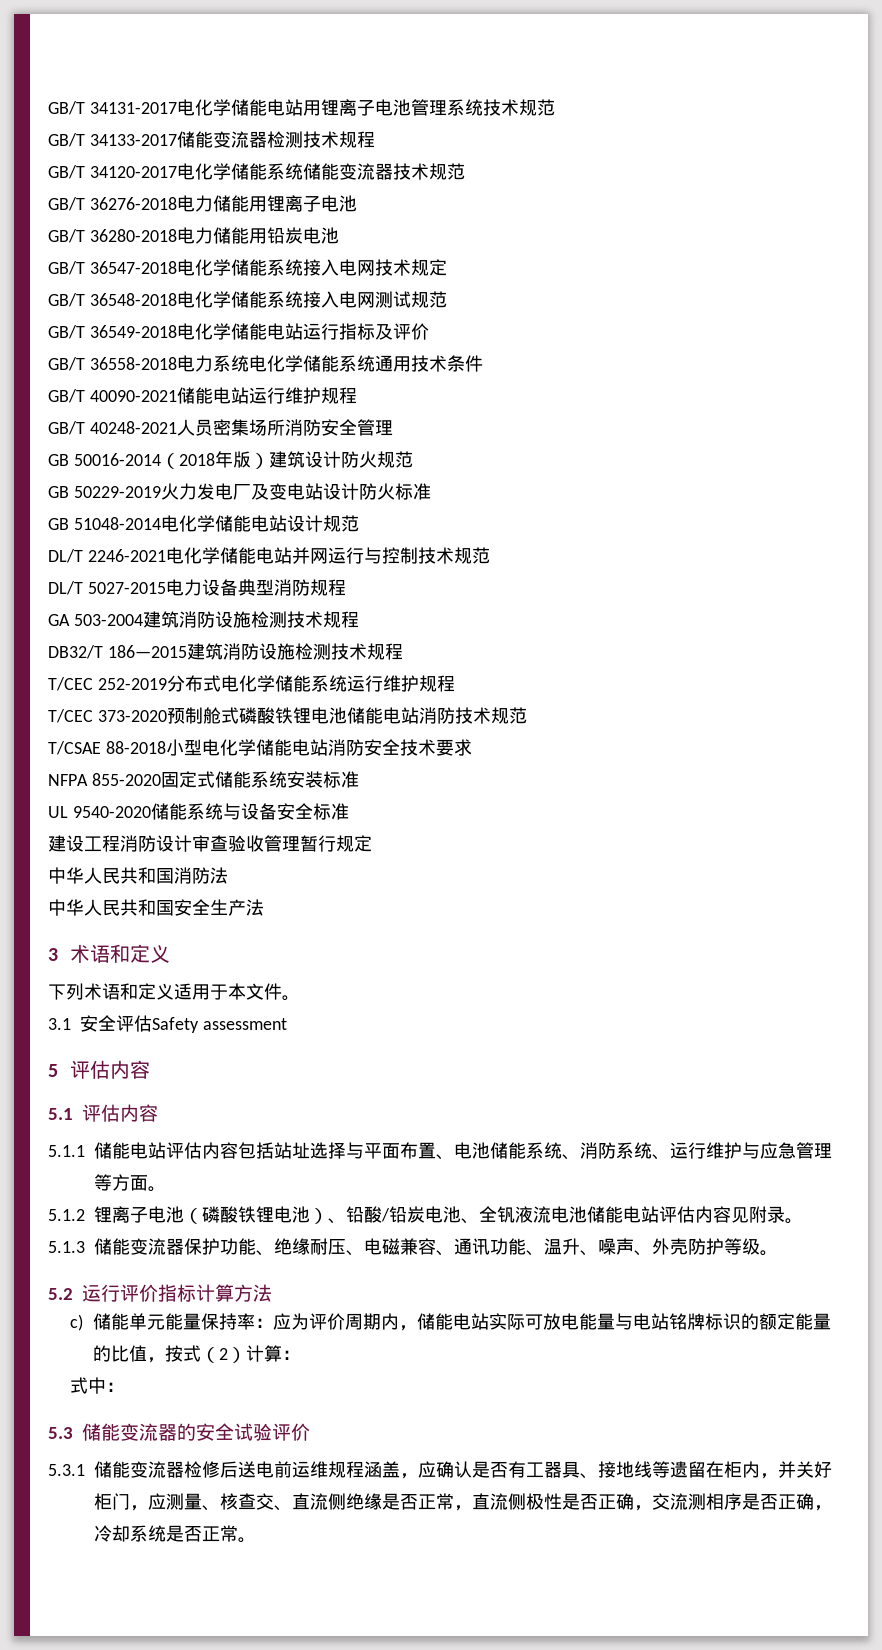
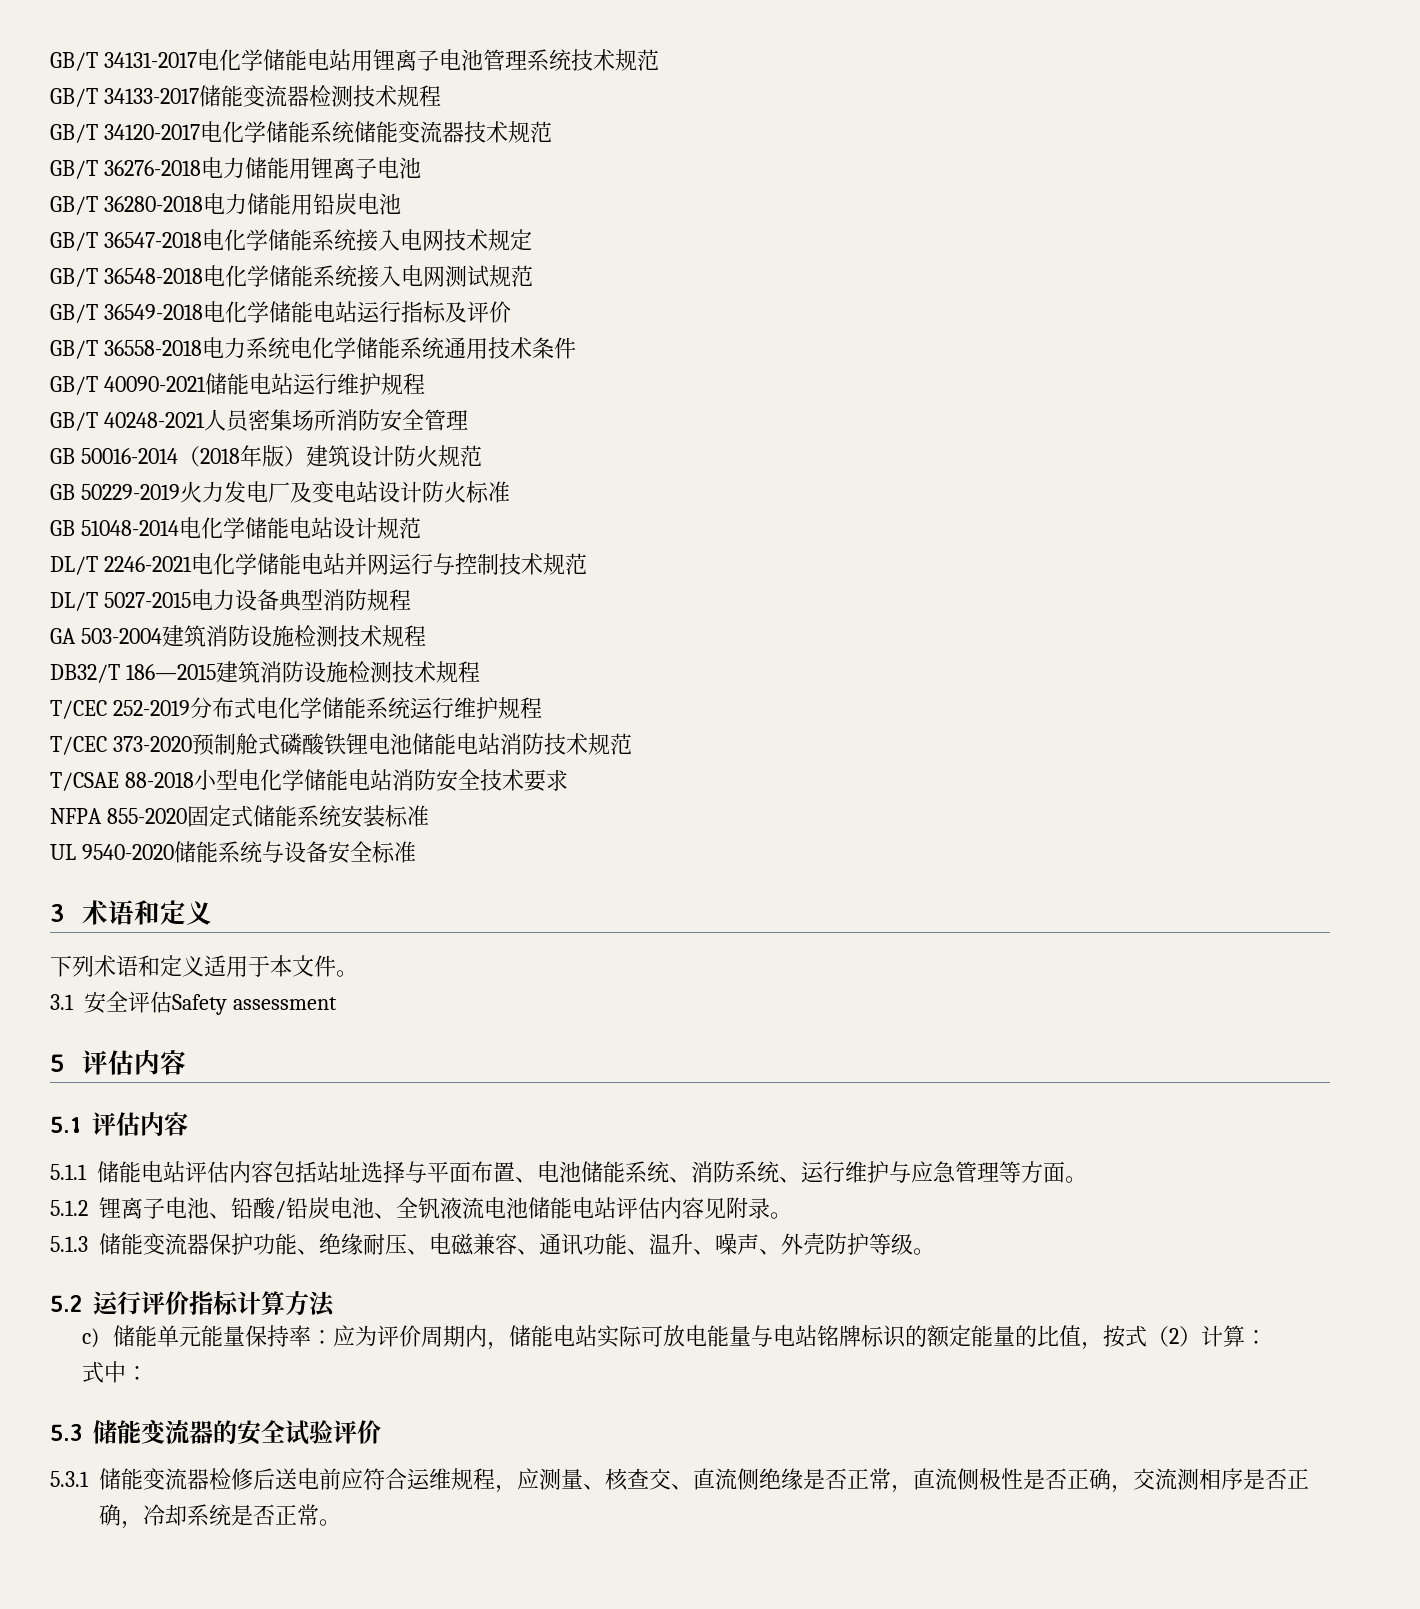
- 建设工程消防设计审查验收管理暂行规定
- 中华人民共和国消防法
- 中华人民共和国安全生产法
- 5.1.2锂离子电池（磷酸铁锂电池）、铅酸/铅炭电池、全钒液流电池储能电站评估内容见附录。
+ 5.1.2锂离子电池、铅酸/铅炭电池、全钒液流电池储能电站评估内容见附录。
- 5.3.1储能变流器检修后送电前运维规程涵盖，应确认是否有工器具、接地线等遗留在柜内，并关好柜门，应测量、核查交、直流侧绝缘是否正常，直流侧极性是否正确，交流测相序是否正确，冷却系统是否正常。
+ 5.3.1储能变流器检修后送电前应符合运维规程，应测量、核查交、直流侧绝缘是否正常，直流侧极性是否正确，交流测相序是否正确，冷却系统是否正常。

